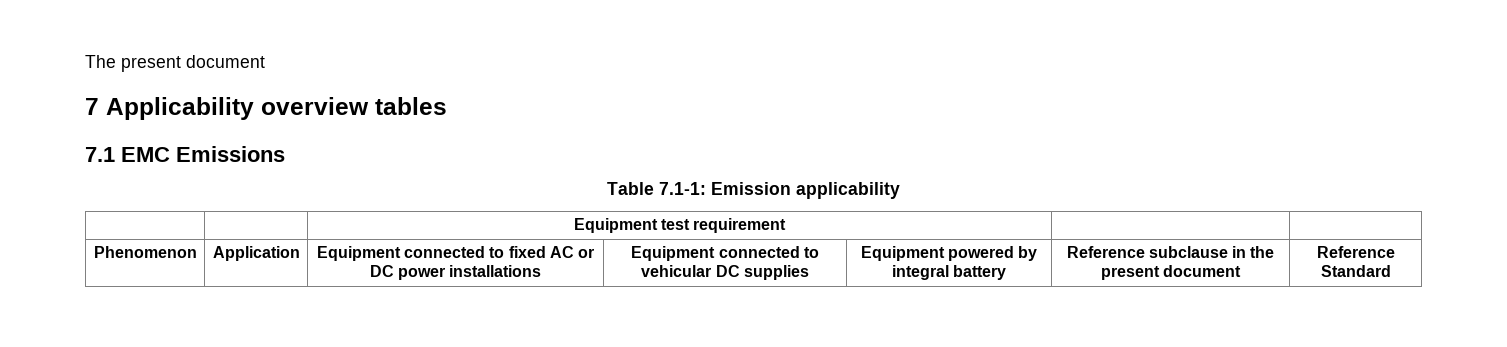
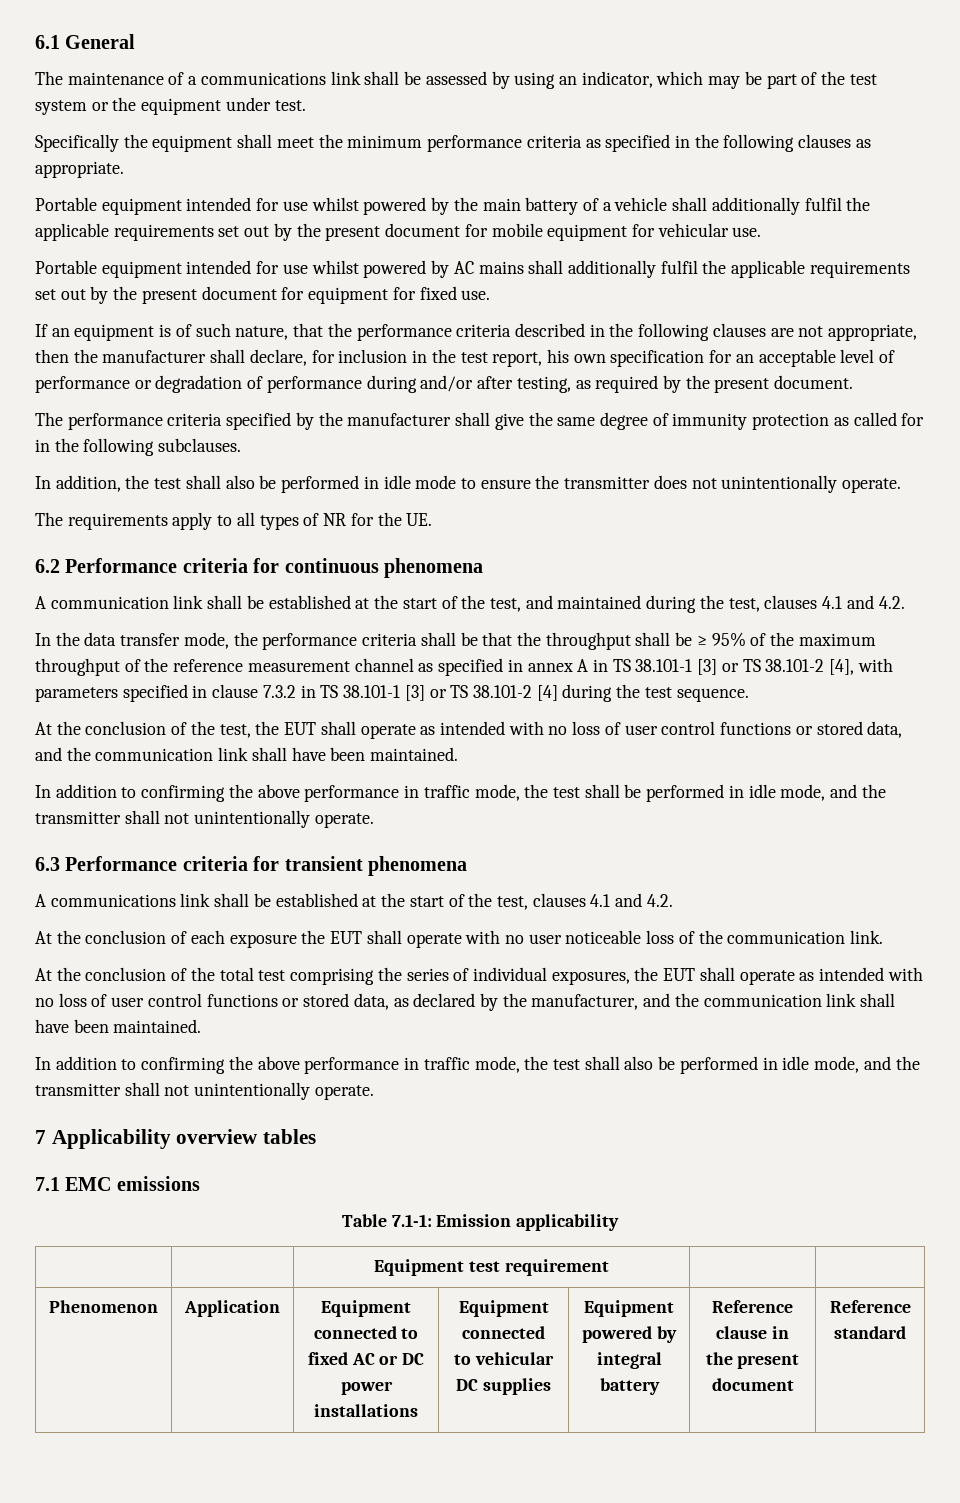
- The present document
+ 6.1 General
+ The maintenance of a communications link shall be assessed by using an indicator, which may be part of the test system or the equipment under test.
+ Specifically the equipment shall meet the minimum performance criteria as specified in the following clauses as appropriate.
+ Portable equipment intended for use whilst powered by the main battery of a vehicle shall additionally fulfil the applicable requirements set out by the present document for mobile equipment for vehicular use.
+ Portable equipment intended for use whilst powered by AC mains shall additionally fulfil the applicable requirements set out by the present document for equipment for fixed use.
+ If an equipment is of such nature, that the performance criteria described in the following clauses are not appropriate, then the manufacturer shall declare, for inclusion in the test report, his own specification for an acceptable level of performance or degradation of performance during and/or after testing, as required by the present document.
+ The performance criteria specified by the manufacturer shall give the same degree of immunity protection as called for in the following subclauses.
+ In addition, the test shall also be performed in idle mode to ensure the transmitter does not unintentionally operate.
+ The requirements apply to all types of NR for the UE.
+ 6.2 Performance criteria for continuous phenomena
+ A communication link shall be established at the start of the test, and maintained during the test, clauses 4.1 and 4.2.
+ In the data transfer mode, the performance criteria shall be that the throughput shall be ≥ 95% of the maximum throughput of the reference measurement channel as specified in annex A in TS 38.101-1 [3] or TS 38.101-2 [4], with parameters specified in clause 7.3.2 in TS 38.101-1 [3] or TS 38.101-2 [4] during the test sequence.
+ At the conclusion of the test, the EUT shall operate as intended with no loss of user control functions or stored data, and the communication link shall have been maintained.
+ In addition to confirming the above performance in traffic mode, the test shall be performed in idle mode, and the transmitter shall not unintentionally operate.
+ 6.3 Performance criteria for transient phenomena
+ A communications link shall be established at the start of the test, clauses 4.1 and 4.2.
+ At the conclusion of each exposure the EUT shall operate with no user noticeable loss of the communication link.
+ At the conclusion of the total test comprising the series of individual exposures, the EUT shall operate as intended with no loss of user control functions or stored data, as declared by the manufacturer, and the communication link shall have been maintained.
+ In addition to confirming the above performance in traffic mode, the test shall also be performed in idle mode, and the transmitter shall not unintentionally operate.
- 7.1 EMC Emissions
+ 7.1 EMC emissions
- Phenomenon | Application | Equipment connected to fixed AC or DC power installations | Equipment connected to vehicular DC supplies | Equipment powered by integral battery | Reference subclause in the present document | Reference Standard
+ Phenomenon | Application | Equipment connected to fixed AC or DC power installations | Equipment connected to vehicular DC supplies | Equipment powered by integral battery | Reference clause in the present document | Reference standard

